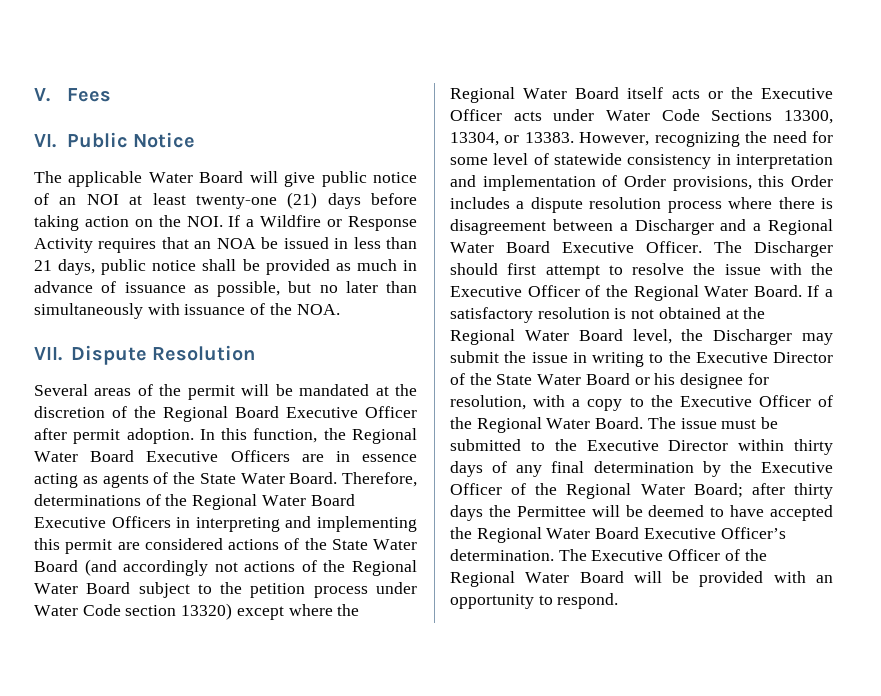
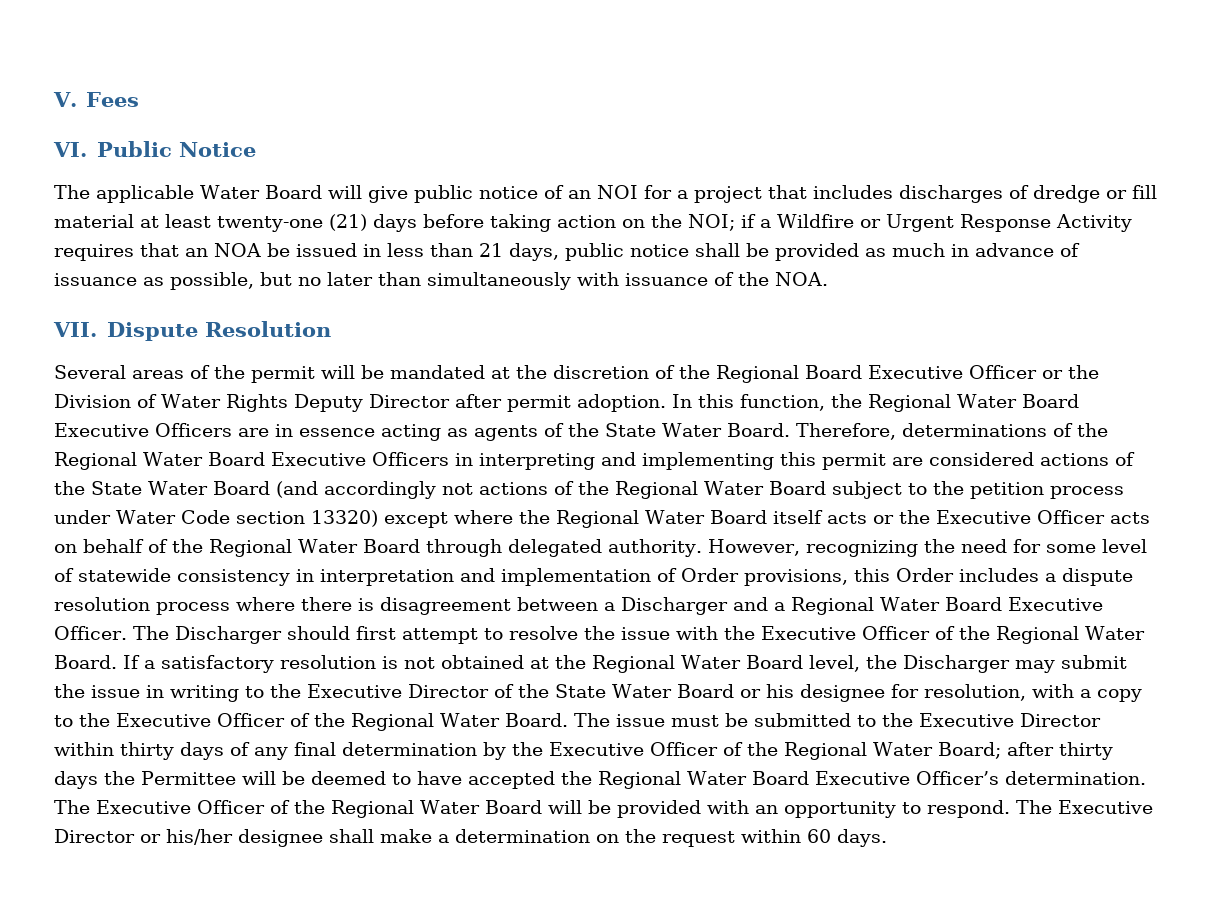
- The applicable Water Board will give public notice of an NOI at least twenty-one (21) days before taking action on the NOI. If a Wildfire or Response Activity requires that an NOA be issued in less than 21 days, public notice shall be provided as much in advance of issuance as possible, but no later than simultaneously with issuance of the NOA.
+ The applicable Water Board will give public notice of an NOI for a project that includes discharges of dredge or fill material at least twenty-one (21) days before taking action on the NOI; if a Wildfire or Urgent Response Activity requires that an NOA be issued in less than 21 days, public notice shall be provided as much in advance of issuance as possible, but no later than simultaneously with issuance of the NOA.
- Several areas of the permit will be mandated at the discretion of the Regional Board Executive Officer after permit adoption.
+ Several areas of the permit will be mandated at the discretion of the Regional Board Executive Officer or the Division of Water Rights Deputy Director after permit adoption.
- Therefore, determinations of the Regional Water Board Executive Officers in interpreting and implementing this permit are considered actions of the State Water Board (and accordingly not actions of the Regional Water Board subject to the petition process under Water Code section 13320) except where the Regional Water Board itself acts or the Executive Officer acts under Water Code Sections 13300, 13304, or 13383.
+ Therefore, determinations of the Regional Water Board Executive Officers in interpreting and implementing this permit are considered actions of the State Water Board (and accordingly not actions of the Regional Water Board subject to the petition process under Water Code section 13320) except where the Regional Water Board itself acts or the Executive Officer acts on behalf of the Regional Water Board through delegated authority.
+ The Executive Director or his/her designee shall make a determination on the request within 60 days.

